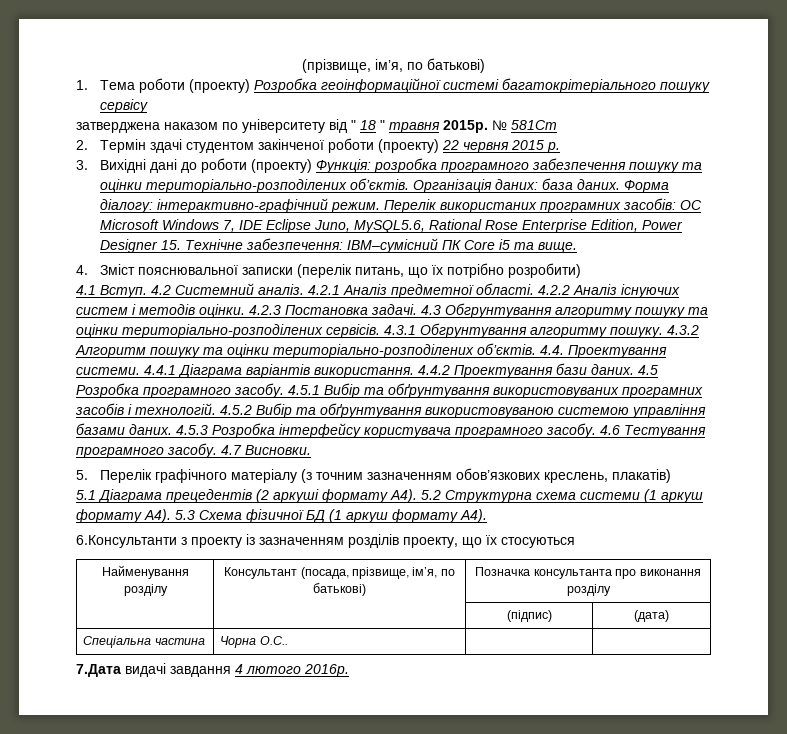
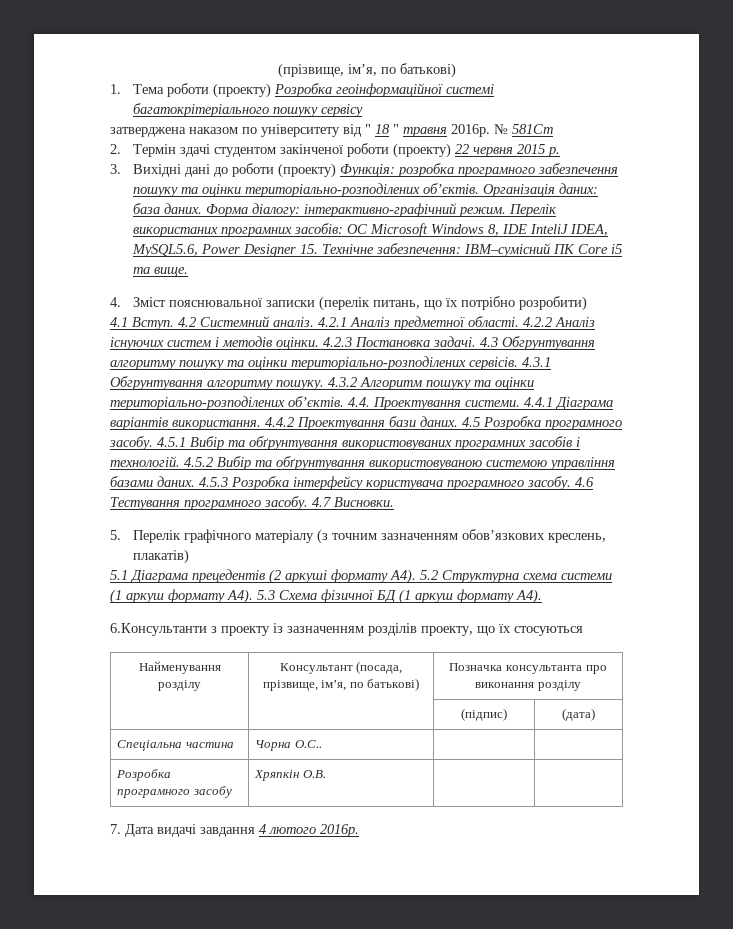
- затверджена наказом по університету від " 18 " травня 2015р.
+ затверджена наказом по університету від " 18 " травня 2016р.
- Перелік використаних програмних засобів: ОС Microsoft Windows 7, IDE Eclipse Juno, MySQL5.6, Rational Rose Enterprise Edition, Power Designer 15. Технічне забезпечення: IBM–сумісний ПК Core i5 та вище.
+ Перелік використаних програмних засобів: ОС Microsoft Windows 8, IDE InteliJ IDEA, MySQL5.6, Power Designer 15. Технічне забезпечення: IBM–сумісний ПК Core i5 та вище.
- 7.Дата видачі завдання 4 лютого 2016р.
+ Розробка програмного засобу | Хряпкін О.В. | |
+ 7. Дата видачі завдання 4 лютого 2016р.

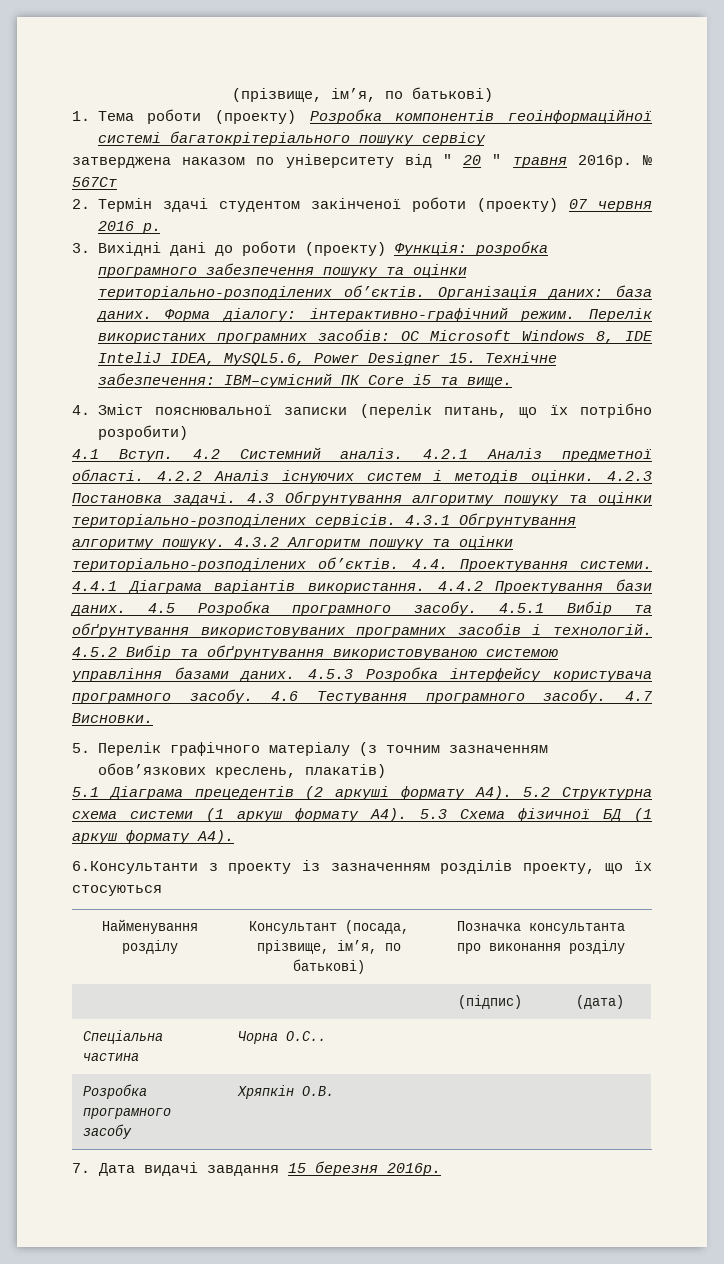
- 1. Тема роботи (проекту) Розробка геоінформаційної системі багатокрітеріального пошуку сервісу
+ 1. Тема роботи (проекту) Розробка компонентів геоінформаційної системі багатокрітеріального пошуку сервісу
- затверджена наказом по університету від " 18 " травня 2016р.
+ затверджена наказом по університету від " 20 " травня 2016р.
- № 581Ст
+ № 567Ст
- 2. Термін здачі студентом закінченої роботи (проекту) 22 червня 2015 р.
+ 2. Термін здачі студентом закінченої роботи (проекту) 07 червня 2016 р.
- 7. Дата видачі завдання 4 лютого 2016р.
+ 7. Дата видачі завдання 15 березня 2016р.

